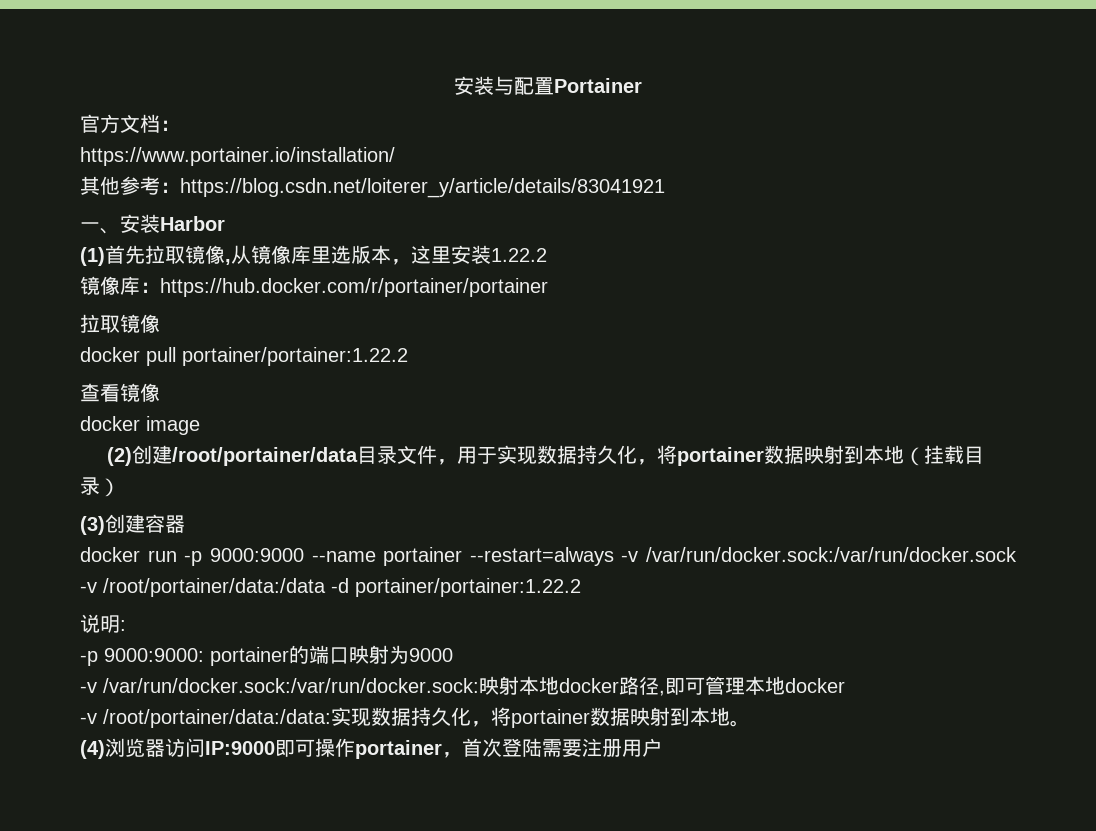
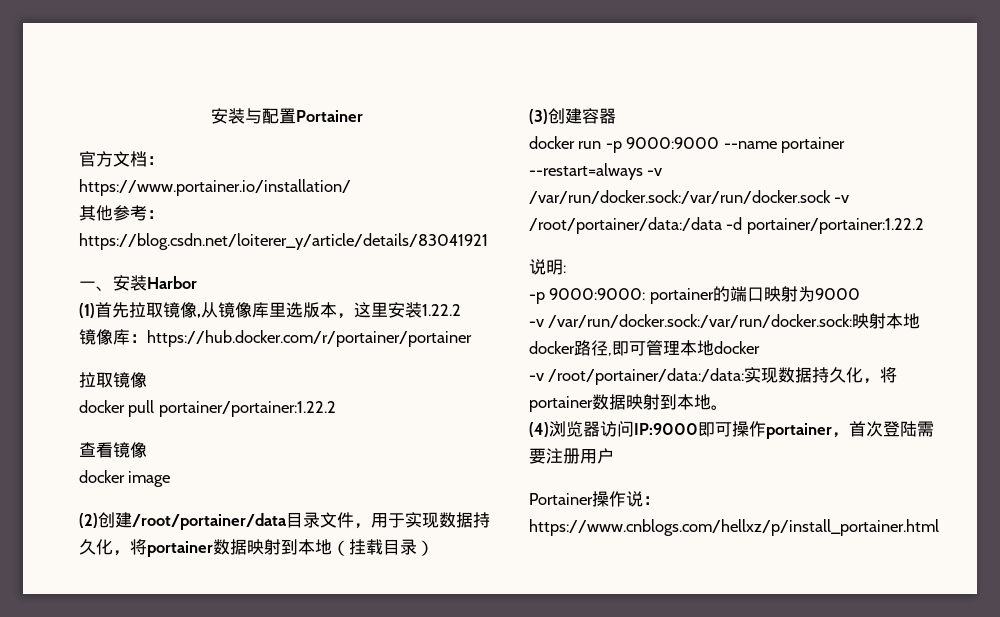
+ Portainer操作说：https://www.cnblogs.com/hellxz/p/install_portainer.html

